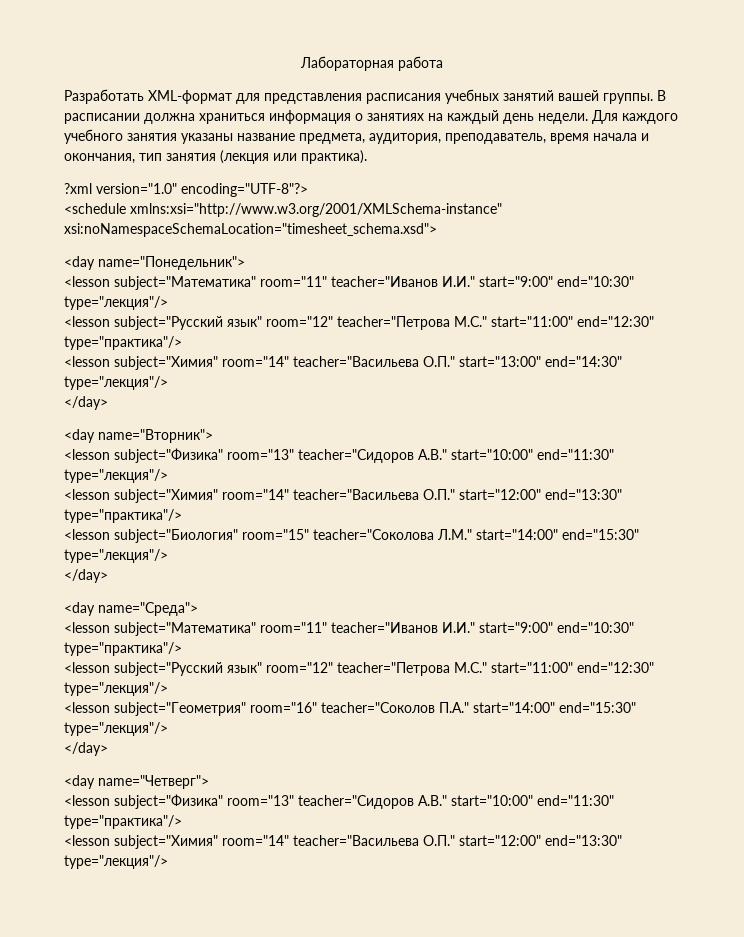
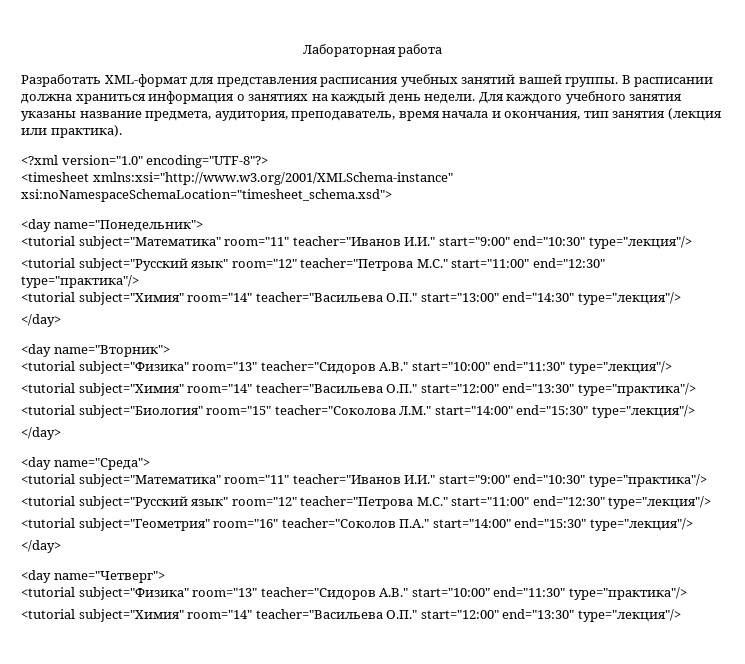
- ?xml version="1.0" encoding="UTF-8"?>
+ <?xml version="1.0" encoding="UTF-8"?>
- <schedule xmlns:xsi="http://www.w3.org/2001/XMLSchema-instance" xsi:noNamespaceSchemaLocation="timesheet_schema.xsd">
+ <timesheet xmlns:xsi="http://www.w3.org/2001/XMLSchema-instance" xsi:noNamespaceSchemaLocation="timesheet_schema.xsd">
- <lesson subject="Математика" room="11" teacher="Иванов И.И." start="9:00" end="10:30" type="лекция"/>
+ <tutorial subject="Математика" room="11" teacher="Иванов И.И." start="9:00" end="10:30" type="лекция"/>
- <lesson subject="Русский язык" room="12" teacher="Петрова М.С." start="11:00" end="12:30" type="практика"/>
+ <tutorial subject="Русский язык" room="12" teacher="Петрова М.С." start="11:00" end="12:30" type="практика"/>
- <lesson subject="Химия" room="14" teacher="Васильева О.П." start="13:00" end="14:30" type="лекция"/>
+ <tutorial subject="Химия" room="14" teacher="Васильева О.П." start="13:00" end="14:30" type="лекция"/>
- <lesson subject="Физика" room="13" teacher="Сидоров А.В." start="10:00" end="11:30" type="лекция"/>
+ <tutorial subject="Физика" room="13" teacher="Сидоров А.В." start="10:00" end="11:30" type="лекция"/>
- <lesson subject="Химия" room="14" teacher="Васильева О.П." start="12:00" end="13:30" type="практика"/>
+ <tutorial subject="Химия" room="14" teacher="Васильева О.П." start="12:00" end="13:30" type="практика"/>
- <lesson subject="Биология" room="15" teacher="Соколова Л.М." start="14:00" end="15:30" type="лекция"/>
+ <tutorial subject="Биология" room="15" teacher="Соколова Л.М." start="14:00" end="15:30" type="лекция"/>
- <lesson subject="Математика" room="11" teacher="Иванов И.И." start="9:00" end="10:30" type="практика"/>
+ <tutorial subject="Математика" room="11" teacher="Иванов И.И." start="9:00" end="10:30" type="практика"/>
- <lesson subject="Русский язык" room="12" teacher="Петрова М.С." start="11:00" end="12:30" type="лекция"/>
+ <tutorial subject="Русский язык" room="12" teacher="Петрова М.С." start="11:00" end="12:30" type="лекция"/>
- <lesson subject="Геометрия" room="16" teacher="Соколов П.А." start="14:00" end="15:30" type="лекция"/>
+ <tutorial subject="Геометрия" room="16" teacher="Соколов П.А." start="14:00" end="15:30" type="лекция"/>
- <lesson subject="Физика" room="13" teacher="Сидоров А.В." start="10:00" end="11:30" type="практика"/>
+ <tutorial subject="Физика" room="13" teacher="Сидоров А.В." start="10:00" end="11:30" type="практика"/>
- <lesson subject="Химия" room="14" teacher="Васильева О.П." start="12:00" end="13:30" type="лекция"/>
+ <tutorial subject="Химия" room="14" teacher="Васильева О.П." start="12:00" end="13:30" type="лекция"/>

